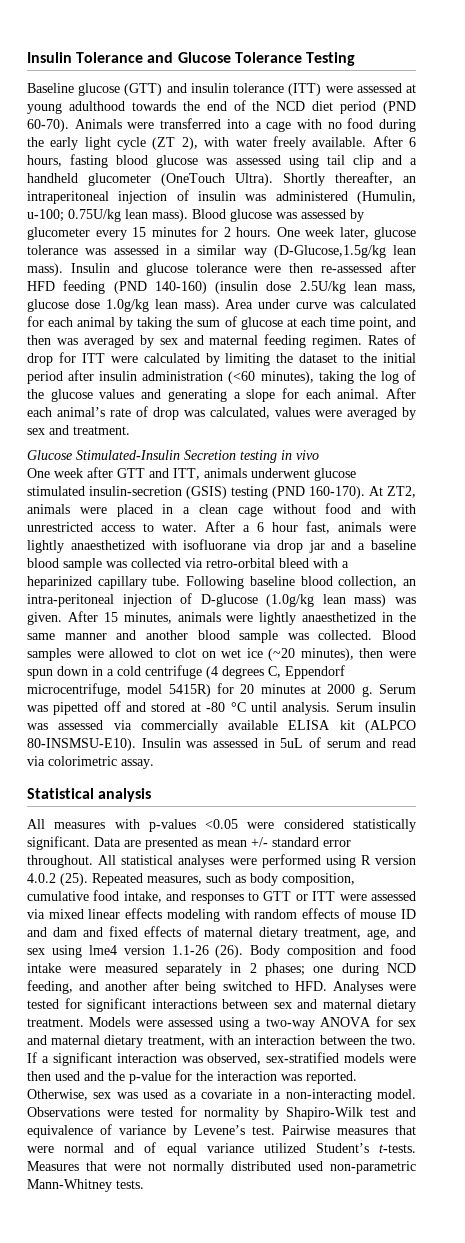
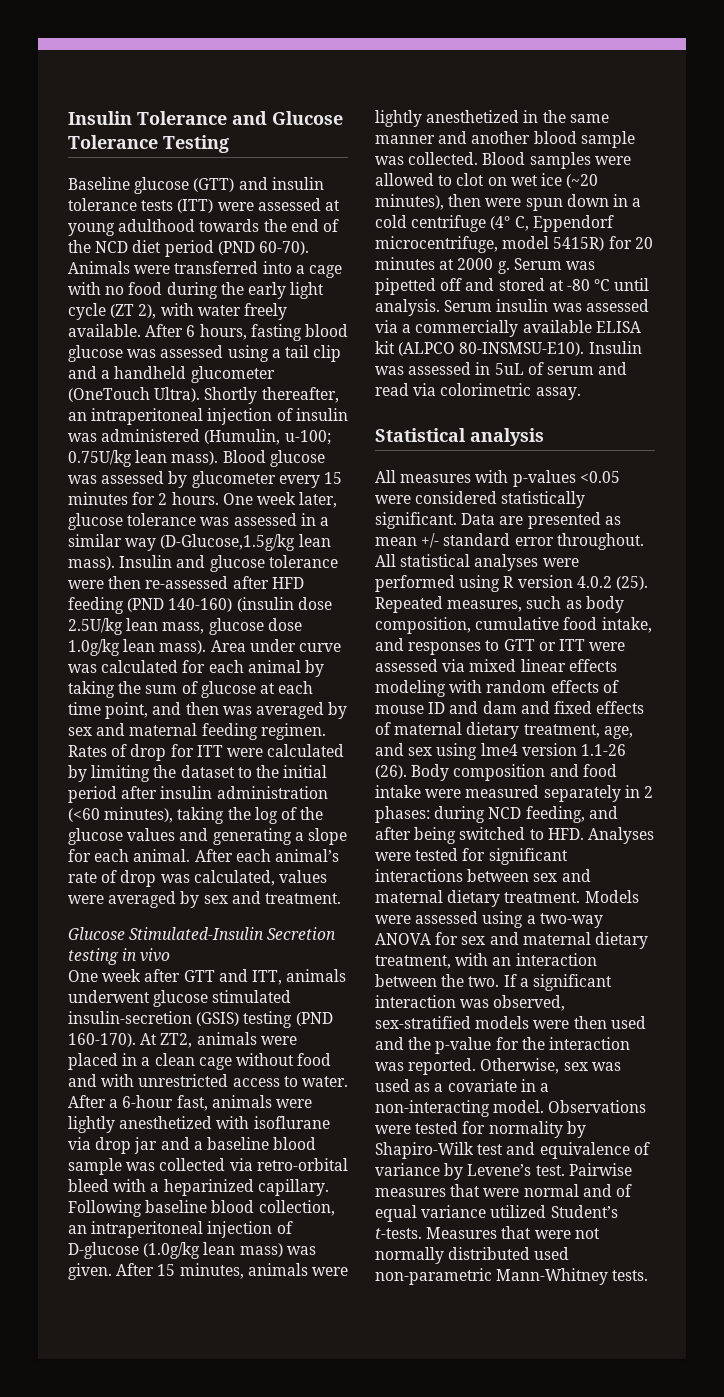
- Baseline glucose (GTT) and insulin tolerance (ITT) were assessed at young adulthood towards the end of the NCD diet period (PND 60-70).
+ Baseline glucose (GTT) and insulin tolerance tests (ITT) were assessed at young adulthood towards the end of the NCD diet period (PND 60-70).
- After 6 hours, fasting blood glucose was assessed using tail clip and a handheld glucometer (OneTouch Ultra).
+ After 6 hours, fasting blood glucose was assessed using a tail clip and a handheld glucometer (OneTouch Ultra).
- After a 6 hour fast, animals were lightly anaesthetized with isofluorane via drop jar and a baseline blood sample was collected via retro-orbital bleed with a heparinized capillary tube.
+ After a 6-hour fast, animals were lightly anesthetized with isoflurane via drop jar and a baseline blood sample was collected via retro-orbital bleed with a heparinized capillary.
- Following baseline blood collection, an intra-peritoneal injection of D-glucose (1.0g/kg lean mass) was given.
+ Following baseline blood collection, an intraperitoneal injection of D-glucose (1.0g/kg lean mass) was given.
- After 15 minutes, animals were lightly anaesthetized in the same manner and another blood sample was collected.
+ After 15 minutes, animals were lightly anesthetized in the same manner and another blood sample was collected.
- Blood samples were allowed to clot on wet ice (~20 minutes), then were spun down in a cold centrifuge (4 degrees C, Eppendorf microcentrifuge, model 5415R) for 20 minutes at 2000 g.
+ Blood samples were allowed to clot on wet ice (~20 minutes), then were spun down in a cold centrifuge (4° C, Eppendorf microcentrifuge, model 5415R) for 20 minutes at 2000 g.
- Serum insulin was assessed via commercially available ELISA kit (ALPCO 80-INSMSU-E10).
+ Serum insulin was assessed via a commercially available ELISA kit (ALPCO 80-INSMSU-E10).
- Body composition and food intake were measured separately in 2 phases; one during NCD feeding, and another after being switched to HFD. Analyses were tested for significant interactions between sex and maternal dietary treatment.
+ Body composition and food intake were measured separately in 2 phases: during NCD feeding, and after being switched to HFD. Analyses were tested for significant interactions between sex and maternal dietary treatment.

